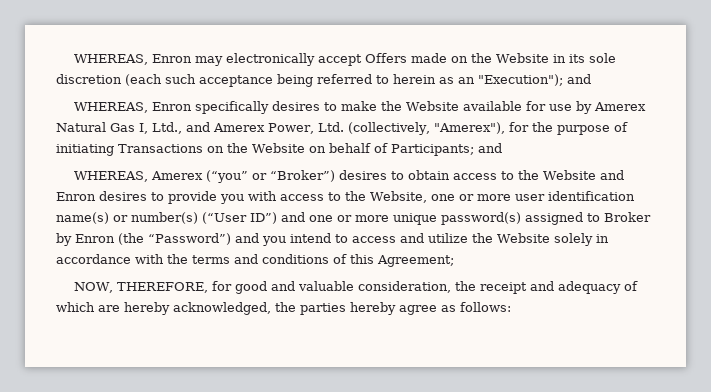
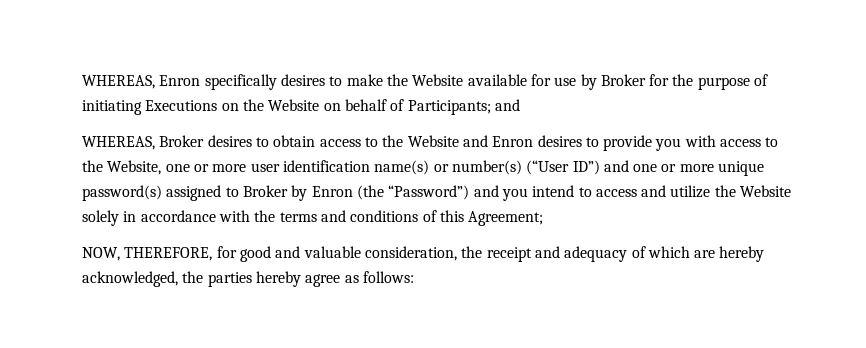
- WHEREAS, Enron may electronically accept Offers made on the Website in its sole discretion (each such acceptance being referred to herein as an "Execution"); and
- WHEREAS, Enron specifically desires to make the Website available for use by Amerex Natural Gas I, Ltd., and Amerex Power, Ltd. (collectively, "Amerex"), for the purpose of initiating Transactions on the Website on behalf of Participants; and
+ WHEREAS, Enron specifically desires to make the Website available for use by Broker for the purpose of initiating Executions on the Website on behalf of Participants; and
- WHEREAS, Amerex (“you” or “Broker”) desires to obtain access to the Website and Enron desires to provide you with access to the Website, one or more user identification name(s) or number(s) (“User ID”) and one or more unique password(s) assigned to Broker by Enron (the “Password”) and you intend to access and utilize the Website solely in accordance with the terms and conditions of this Agreement;
+ WHEREAS, Broker desires to obtain access to the Website and Enron desires to provide you with access to the Website, one or more user identification name(s) or number(s) (“User ID”) and one or more unique password(s) assigned to Broker by Enron (the “Password”) and you intend to access and utilize the Website solely in accordance with the terms and conditions of this Agreement;

